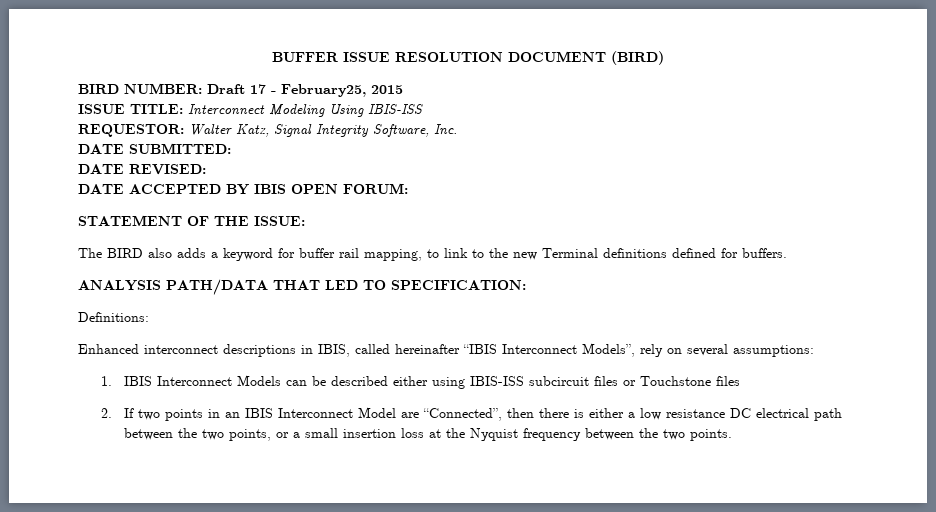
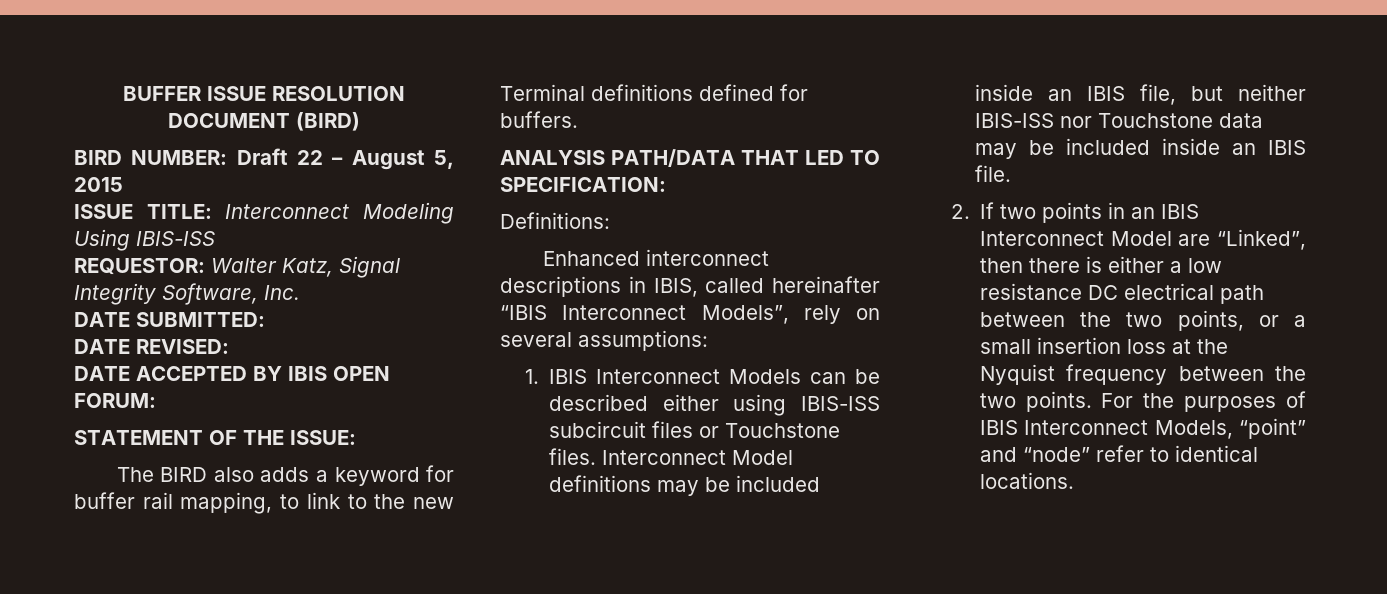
- BIRD NUMBER: Draft 17 - February25, 2015
+ BIRD NUMBER: Draft 22 – August 5, 2015
- 1. IBIS Interconnect Models can be described either using IBIS-ISS subcircuit files or Touchstone files
+ 1. IBIS Interconnect Models can be described either using IBIS-ISS subcircuit files or Touchstone files. Interconnect Model definitions may be included inside an IBIS file, but neither IBIS-ISS nor Touchstone data may be included inside an IBIS file.
- 2. If two points in an IBIS Interconnect Model are “Connected”, then there is either a low resistance DC electrical path between the two points, or a small insertion loss at the Nyquist frequency between the two points.
+ 2. If two points in an IBIS Interconnect Model are “Linked”, then there is either a low resistance DC electrical path between the two points, or a small insertion loss at the Nyquist frequency between the two points.
+ For the purposes of IBIS Interconnect Models, “point” and “node” refer to identical locations.

